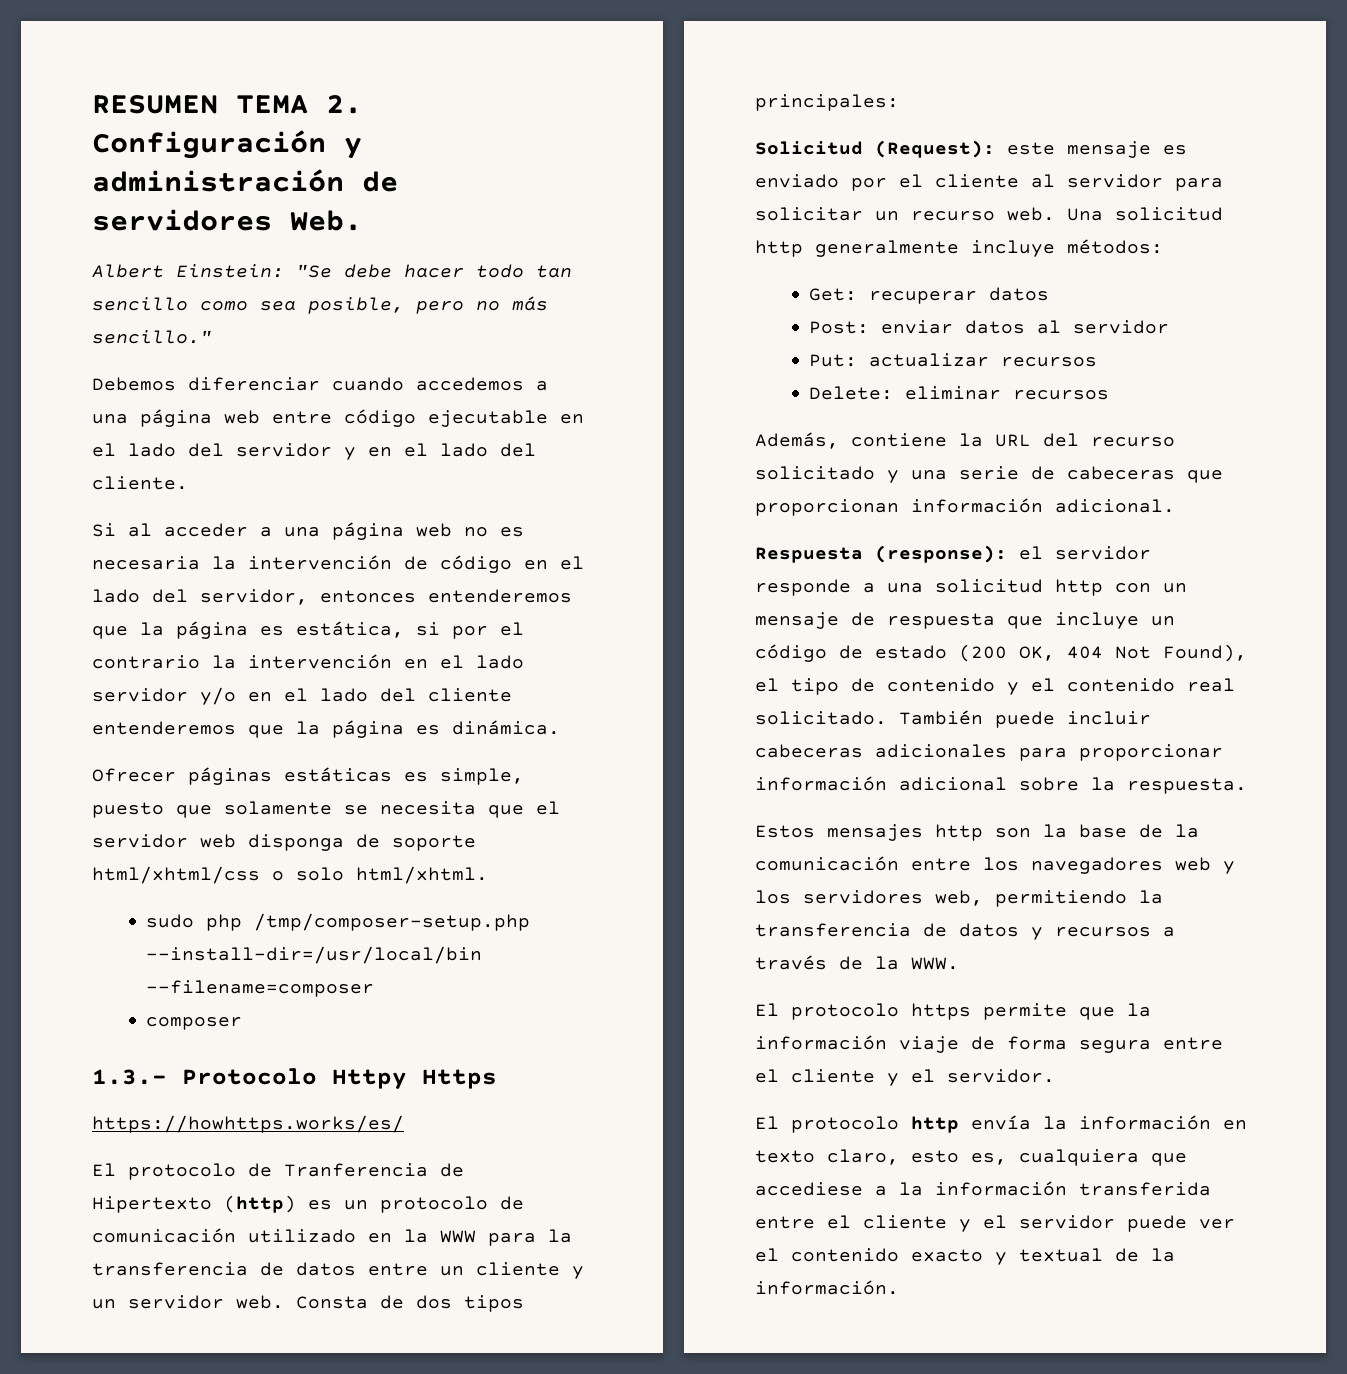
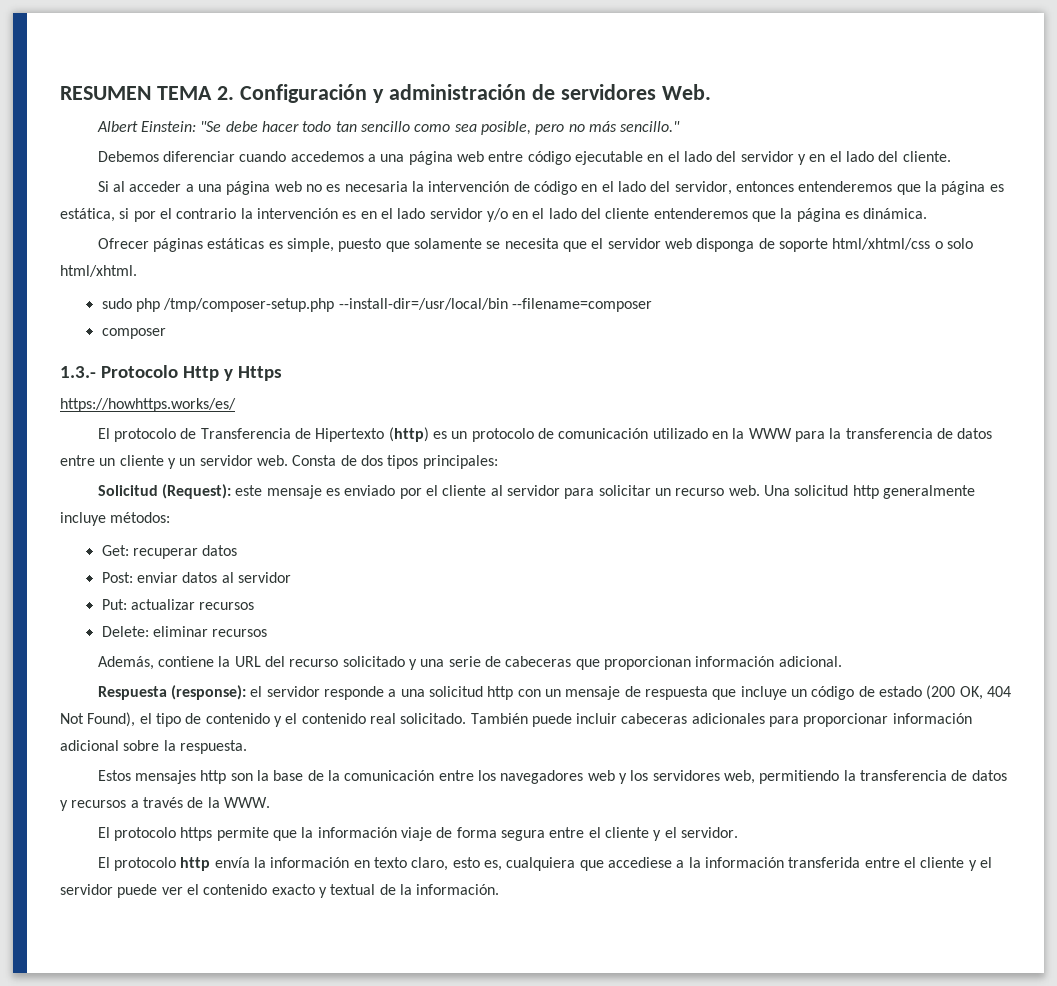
- Si al acceder a una página web no es necesaria la intervención de código en el lado del servidor, entonces entenderemos que la página es estática, si por el contrario la intervención en el lado servidor y/o en el lado del cliente entenderemos que la página es dinámica.
+ Si al acceder a una página web no es necesaria la intervención de código en el lado del servidor, entonces entenderemos que la página es estática, si por el contrario la intervención es en el lado servidor y/o en el lado del cliente entenderemos que la página es dinámica.
- 1.3.- Protocolo Httpy Https
+ 1.3.- Protocolo Http y Https
- El protocolo de Tranferencia de Hipertexto (http) es un protocolo de comunicación utilizado en la WWW para la transferencia de datos entre un cliente y un servidor web.
+ El protocolo de Transferencia de Hipertexto (http) es un protocolo de comunicación utilizado en la WWW para la transferencia de datos entre un cliente y un servidor web.

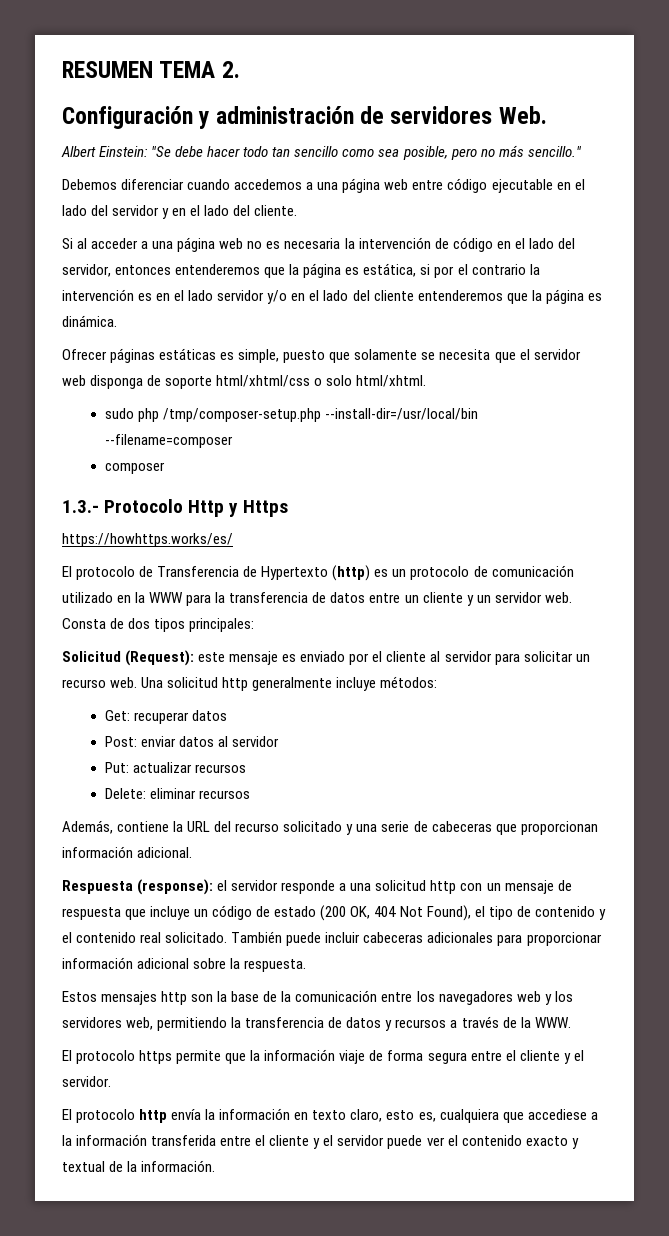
- RESUMEN TEMA 2. Configuración y administración de servidores Web.
+ RESUMEN TEMA 2.
+ Configuración y administración de servidores Web.
- El protocolo de Transferencia de Hipertexto (http) es un protocolo de comunicación utilizado en la WWW para la transferencia de datos entre un cliente y un servidor web.
+ El protocolo de Transferencia de Hypertexto (http) es un protocolo de comunicación utilizado en la WWW para la transferencia de datos entre un cliente y un servidor web.

